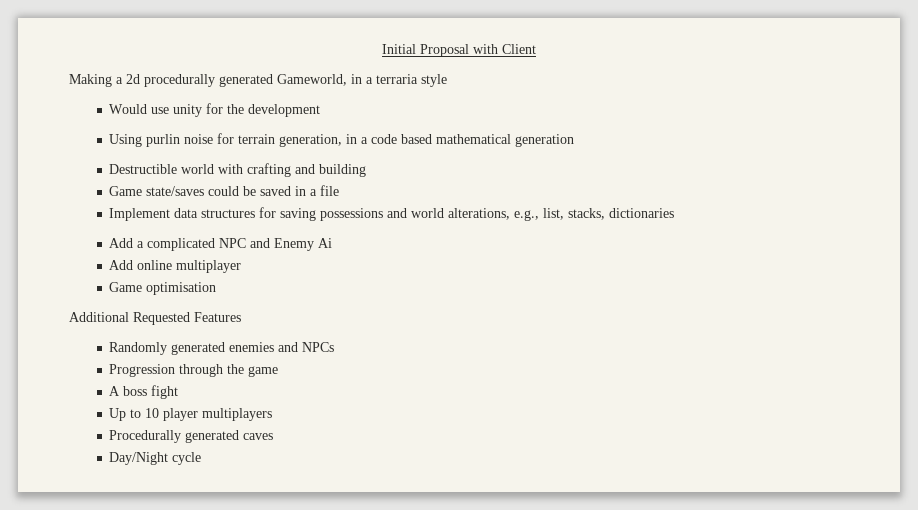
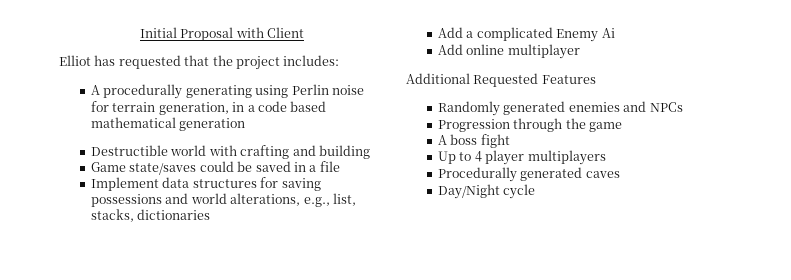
- Making a 2d procedurally generated Gameworld, in a terraria style
- Would use unity for the development
- Using purlin noise for terrain generation, in a code based mathematical generation
+ Elliot has requested that the project includes:
+ A procedurally generating using Perlin noise for terrain generation, in a code based mathematical generation
- Add a complicated NPC and Enemy Ai
+ Add a complicated Enemy Ai
- Game optimisation
- Up to 10 player multiplayers
+ Up to 4 player multiplayers

